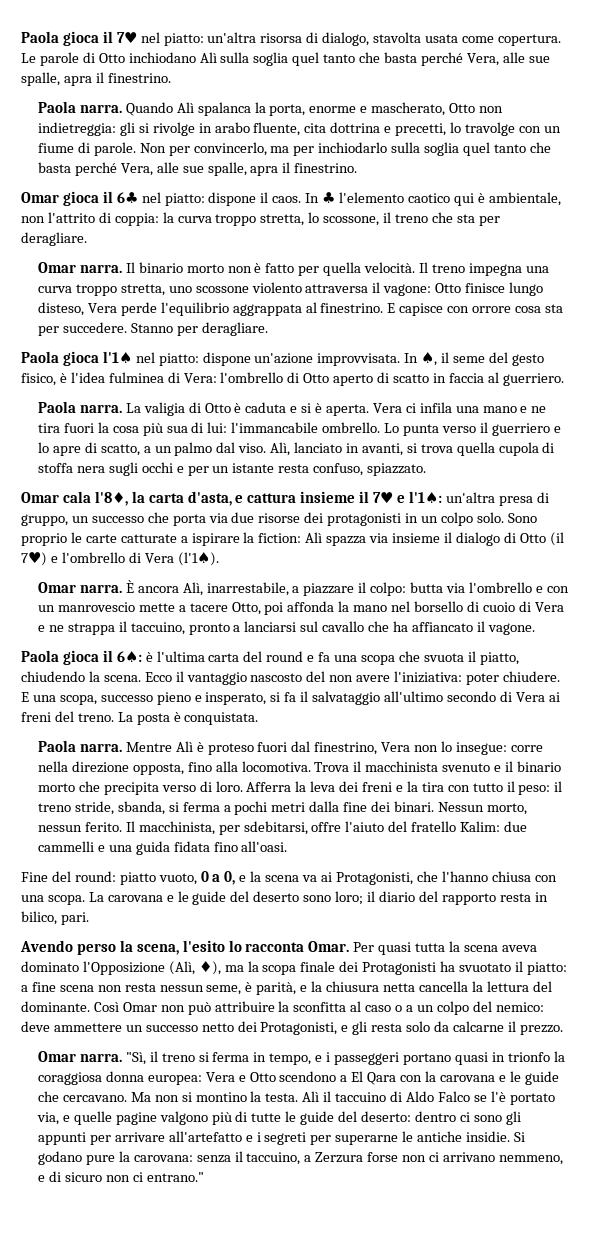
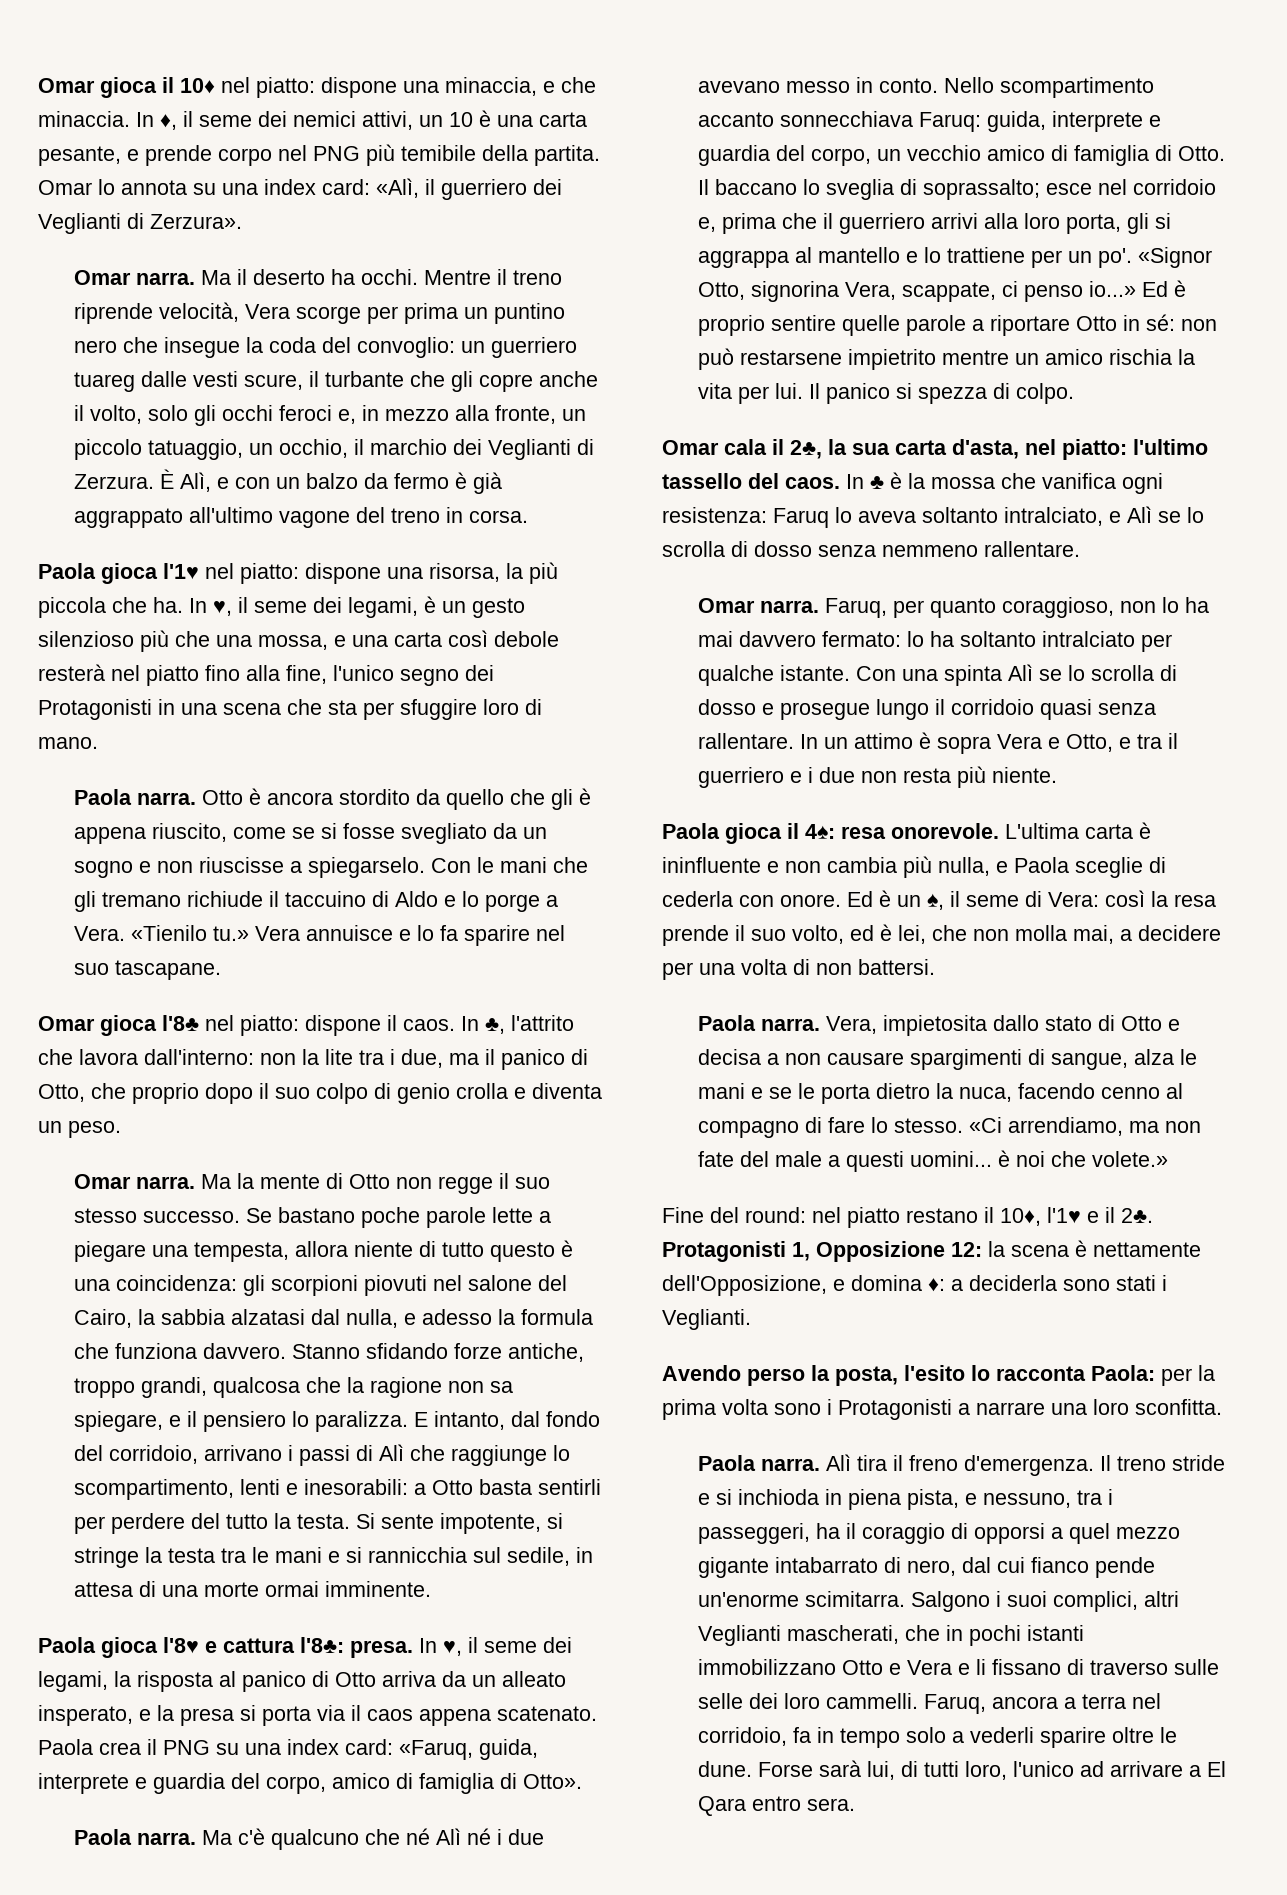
- Paola gioca il 7♥ nel piatto: un'altra risorsa di dialogo, stavolta usata come copertura. Le parole di Otto inchiodano Alì sulla soglia quel tanto che basta perché Vera, alle sue spalle, apra il finestrino.
- Paola narra. Quando Alì spalanca la porta, enorme e mascherato, Otto non indietreggia: gli si rivolge in arabo fluente, cita dottrina e precetti, lo travolge con un fiume di parole. Non per convincerlo, ma per inchiodarlo sulla soglia quel tanto che basta perché Vera, alle sue spalle, apra il finestrino.
- Omar gioca il 6♣ nel piatto: dispone il caos.
+ Omar gioca il 10♦ nel piatto: dispone una minaccia, e che minaccia. In ♦, il seme dei nemici attivi, un 10 è una carta pesante, e prende corpo nel PNG più temibile della partita. Omar lo annota su una index card: «Alì, il guerriero dei Veglianti di Zerzura».
+ Omar narra. Ma il deserto ha occhi. Mentre il treno riprende velocità, Vera scorge per prima un puntino nero che insegue la coda del convoglio: un guerriero tuareg dalle vesti scure, il turbante che gli copre anche il volto, solo gli occhi feroci e, in mezzo alla fronte, un piccolo tatuaggio, un occhio, il marchio dei Veglianti di Zerzura. È Alì, e con un balzo da fermo è già aggrappato all'ultimo vagone del treno in corsa.
+ Paola gioca l'1♥ nel piatto: dispone una risorsa, la più piccola che ha. In ♥, il seme dei legami, è un gesto silenzioso più che una mossa, e una carta così debole resterà nel piatto fino alla fine, l'unico segno dei Protagonisti in una scena che sta per sfuggire loro di mano.
+ Paola narra. Otto è ancora stordito da quello che gli è appena riuscito, come se si fosse svegliato da un sogno e non riuscisse a spiegarselo. Con le mani che gli tremano richiude il taccuino di Aldo e lo porge a Vera. «Tienilo tu.» Vera annuisce e lo fa sparire nel suo tascapane.
+ Omar gioca l'8♣ nel piatto: dispone il caos.
- In ♣ l'elemento caotico qui è ambientale, non l'attrito di coppia: la curva troppo stretta, lo scossone, il treno che sta per deragliare.
- Omar narra. Il binario morto non è fatto per quella velocità. Il treno impegna una curva troppo stretta, uno scossone violento attraversa il vagone: Otto finisce lungo disteso, Vera perde l'equilibrio aggrappata al finestrino. E capisce con orrore cosa sta per succedere. Stanno per deragliare.
- Paola gioca l'1♠ nel piatto: dispone un'azione improvvisata. In ♠, il seme del gesto fisico, è l'idea fulminea di Vera: l'ombrello di Otto aperto di scatto in faccia al guerriero.
- Paola narra. La valigia di Otto è caduta e si è aperta. Vera ci infila una mano e ne tira fuori la cosa più sua di lui: l'immancabile ombrello. Lo punta verso il guerriero e lo apre di scatto, a un palmo dal viso. Alì, lanciato in avanti, si trova quella cupola di stoffa nera sugli occhi e per un istante resta confuso, spiazzato.
- Omar cala l'8♦, la carta d'asta, e cattura insieme il 7♥ e l'1♠: un'altra presa di gruppo, un successo che porta via due risorse dei protagonisti in un colpo solo. Sono proprio le carte catturate a ispirare la fiction: Alì spazza via insieme il dialogo di Otto (il 7♥) e l'ombrello di Vera (l'1♠).
- Omar narra. È ancora Alì, inarrestabile, a piazzare il colpo: butta via l'ombrello e con un manrovescio mette a tacere Otto, poi affonda la mano nel borsello di cuoio di Vera e ne strappa il taccuino, pronto a lanciarsi sul cavallo che ha affiancato il vagone.
- Paola gioca il 6♠: è l'ultima carta del round e fa una scopa che svuota il piatto, chiudendo la scena. Ecco il vantaggio nascosto del non avere l'iniziativa: poter chiudere. E una scopa, successo pieno e insperato, si fa il salvataggio all'ultimo secondo di Vera ai freni del treno. La posta è conquistata.
- Paola narra. Mentre Alì è proteso fuori dal finestrino, Vera non lo insegue: corre nella direzione opposta, fino alla locomotiva. Trova il macchinista svenuto e il binario morto che precipita verso di loro. Afferra la leva dei freni e la tira con tutto il peso: il treno stride, sbanda, si ferma a pochi metri dalla fine dei binari. Nessun morto, nessun ferito. Il macchinista, per sdebitarsi, offre l'aiuto del fratello Kalim: due cammelli e una guida fidata fino all'oasi.
- Fine del round: piatto vuoto, 0 a 0, e la scena va ai Protagonisti, che l'hanno chiusa con una scopa. La carovana e le guide del deserto sono loro; il diario del rapporto resta in bilico, pari.
+ In ♣, l'attrito che lavora dall'interno: non la lite tra i due, ma il panico di Otto, che proprio dopo il suo colpo di genio crolla e diventa un peso.
+ Omar narra. Ma la mente di Otto non regge il suo stesso successo. Se bastano poche parole lette a piegare una tempesta, allora niente di tutto questo è una coincidenza: gli scorpioni piovuti nel salone del Cairo, la sabbia alzatasi dal nulla, e adesso la formula che funziona davvero. Stanno sfidando forze antiche, troppo grandi, qualcosa che la ragione non sa spiegare, e il pensiero lo paralizza. E intanto, dal fondo del corridoio, arrivano i passi di Alì che raggiunge lo scompartimento, lenti e inesorabili: a Otto basta sentirli per perdere del tutto la testa. Si sente impotente, si stringe la testa tra le mani e si rannicchia sul sedile, in attesa di una morte ormai imminente.
+ Paola gioca l'8♥ e cattura l'8♣: presa. In ♥, il seme dei legami, la risposta al panico di Otto arriva da un alleato insperato, e la presa si porta via il caos appena scatenato. Paola crea il PNG su una index card: «Faruq, guida, interprete e guardia del corpo, amico di famiglia di Otto».
+ Paola narra. Ma c'è qualcuno che né Alì né i due avevano messo in conto. Nello scompartimento accanto sonnecchiava Faruq: guida, interprete e guardia del corpo, un vecchio amico di famiglia di Otto. Il baccano lo sveglia di soprassalto; esce nel corridoio e, prima che il guerriero arrivi alla loro porta, gli si aggrappa al mantello e lo trattiene per un po'. «Signor Otto, signorina Vera, scappate, ci penso io...» Ed è proprio sentire quelle parole a riportare Otto in sé: non può restarsene impietrito mentre un amico rischia la vita per lui. Il panico si spezza di colpo.
+ Omar cala il 2♣, la sua carta d'asta, nel piatto: l'ultimo tassello del caos. In ♣ è la mossa che vanifica ogni resistenza: Faruq lo aveva soltanto intralciato, e Alì se lo scrolla di dosso senza nemmeno rallentare.
+ Omar narra. Faruq, per quanto coraggioso, non lo ha mai davvero fermato: lo ha soltanto intralciato per qualche istante. Con una spinta Alì se lo scrolla di dosso e prosegue lungo il corridoio quasi senza rallentare. In un attimo è sopra Vera e Otto, e tra il guerriero e i due non resta più niente.
+ Paola gioca il 4♠: resa onorevole. L'ultima carta è ininfluente e non cambia più nulla, e Paola sceglie di cederla con onore. Ed è un ♠, il seme di Vera: così la resa prende il suo volto, ed è lei, che non molla mai, a decidere per una volta di non battersi.
+ Paola narra. Vera, impietosita dallo stato di Otto e decisa a non causare spargimenti di sangue, alza le mani e se le porta dietro la nuca, facendo cenno al compagno di fare lo stesso. «Ci arrendiamo, ma non fate del male a questi uomini... è noi che volete.»
+ Fine del round: nel piatto restano il 10♦, l'1♥ e il 2♣. Protagonisti 1, Opposizione 12: la scena è nettamente dell'Opposizione, e domina ♦: a deciderla sono stati i Veglianti.
- Avendo perso la scena, l'esito lo racconta Omar. Per quasi tutta la scena aveva dominato l'Opposizione (Alì, ♦), ma la scopa finale dei Protagonisti ha svuotato il piatto: a fine scena non resta nessun seme, è parità, e la chiusura netta cancella la lettura del dominante. Così Omar non può attribuire la sconfitta al caso o a un colpo del nemico: deve ammettere un successo netto dei Protagonisti, e gli resta solo da calcarne il prezzo.
- Omar narra. "Sì, il treno si ferma in tempo, e i passeggeri portano quasi in trionfo la coraggiosa donna europea: Vera e Otto scendono a El Qara con la carovana e le guide che cercavano. Ma non si montino la testa. Alì il taccuino di Aldo Falco se l'è portato via, e quelle pagine valgono più di tutte le guide del deserto: dentro ci sono gli appunti per arrivare all'artefatto e i segreti per superarne le antiche insidie. Si godano pure la carovana: senza il taccuino, a Zerzura forse non ci arrivano nemmeno, e di sicuro non ci entrano."
+ Avendo perso la posta, l'esito lo racconta Paola: per la prima volta sono i Protagonisti a narrare una loro sconfitta.
+ Paola narra. Alì tira il freno d'emergenza. Il treno stride e si inchioda in piena pista, e nessuno, tra i passeggeri, ha il coraggio di opporsi a quel mezzo gigante intabarrato di nero, dal cui fianco pende un'enorme scimitarra. Salgono i suoi complici, altri Veglianti mascherati, che in pochi istanti immobilizzano Otto e Vera e li fissano di traverso sulle selle dei loro cammelli. Faruq, ancora a terra nel corridoio, fa in tempo solo a vederli sparire oltre le dune. Forse sarà lui, di tutti loro, l'unico ad arrivare a El Qara entro sera.

